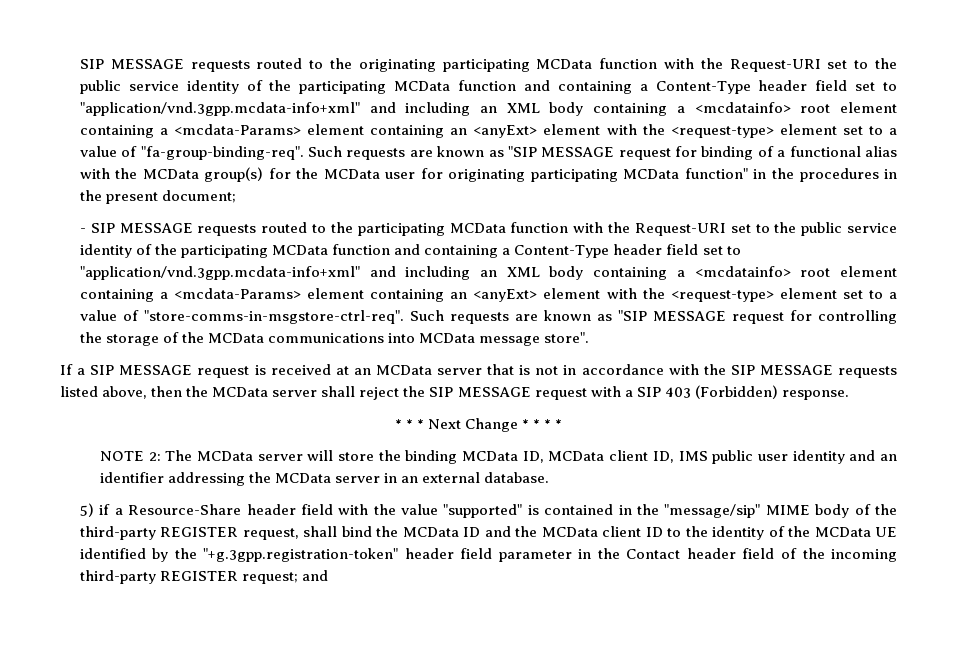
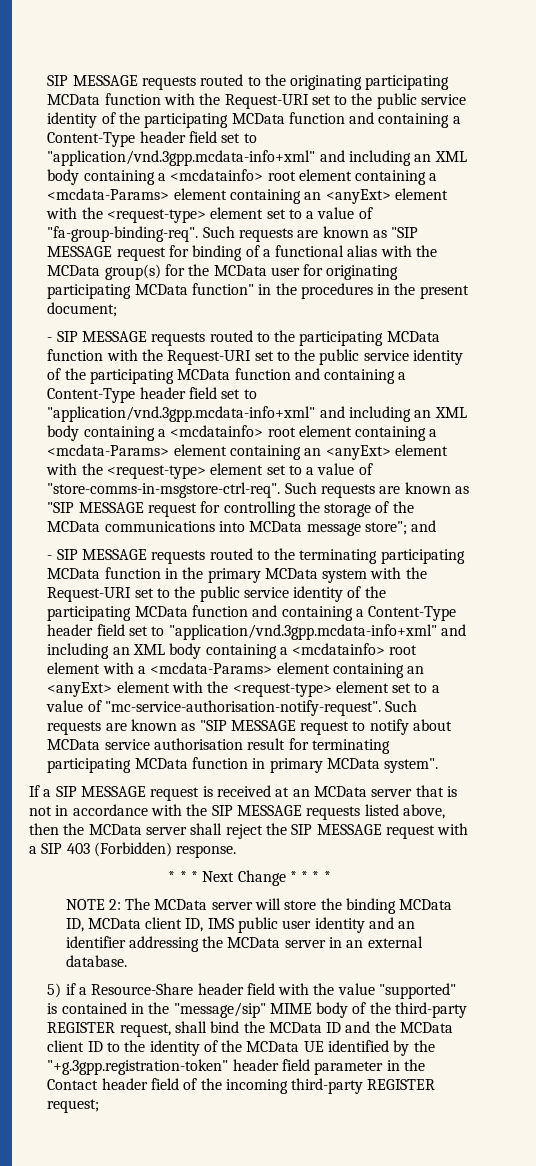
- Such requests are known as "SIP MESSAGE request for controlling the storage of the MCData communications into MCData message store".
+ Such requests are known as "SIP MESSAGE request for controlling the storage of the MCData communications into MCData message store"; and
+ - SIP MESSAGE requests routed to the terminating participating MCData function in the primary MCData system with the Request-URI set to the public service identity of the participating MCData function and containing a Content-Type header field set to "application/vnd.3gpp.mcdata-info+xml" and including an XML body containing a <mcdatainfo> root element with a <mcdata-Params> element containing an <anyExt> element with the <request-type> element set to a value of "mc-service-authorisation-notify-request". Such requests are known as "SIP MESSAGE request to notify about MCData service authorisation result for terminating participating MCData function in primary MCData system".
- 5) if a Resource-Share header field with the value "supported" is contained in the "message/sip" MIME body of the third-party REGISTER request, shall bind the MCData ID and the MCData client ID to the identity of the MCData UE identified by the "+g.3gpp.registration-token" header field parameter in the Contact header field of the incoming third-party REGISTER request; and
+ 5) if a Resource-Share header field with the value "supported" is contained in the "message/sip" MIME body of the third-party REGISTER request, shall bind the MCData ID and the MCData client ID to the identity of the MCData UE identified by the "+g.3gpp.registration-token" header field parameter in the Contact header field of the incoming third-party REGISTER request;

